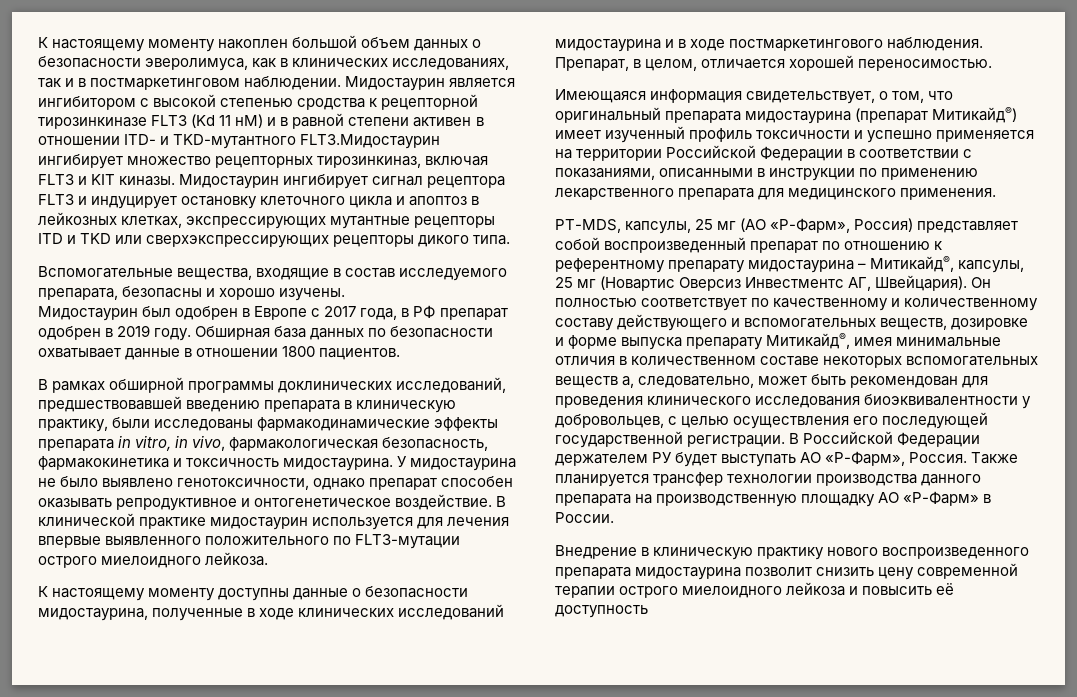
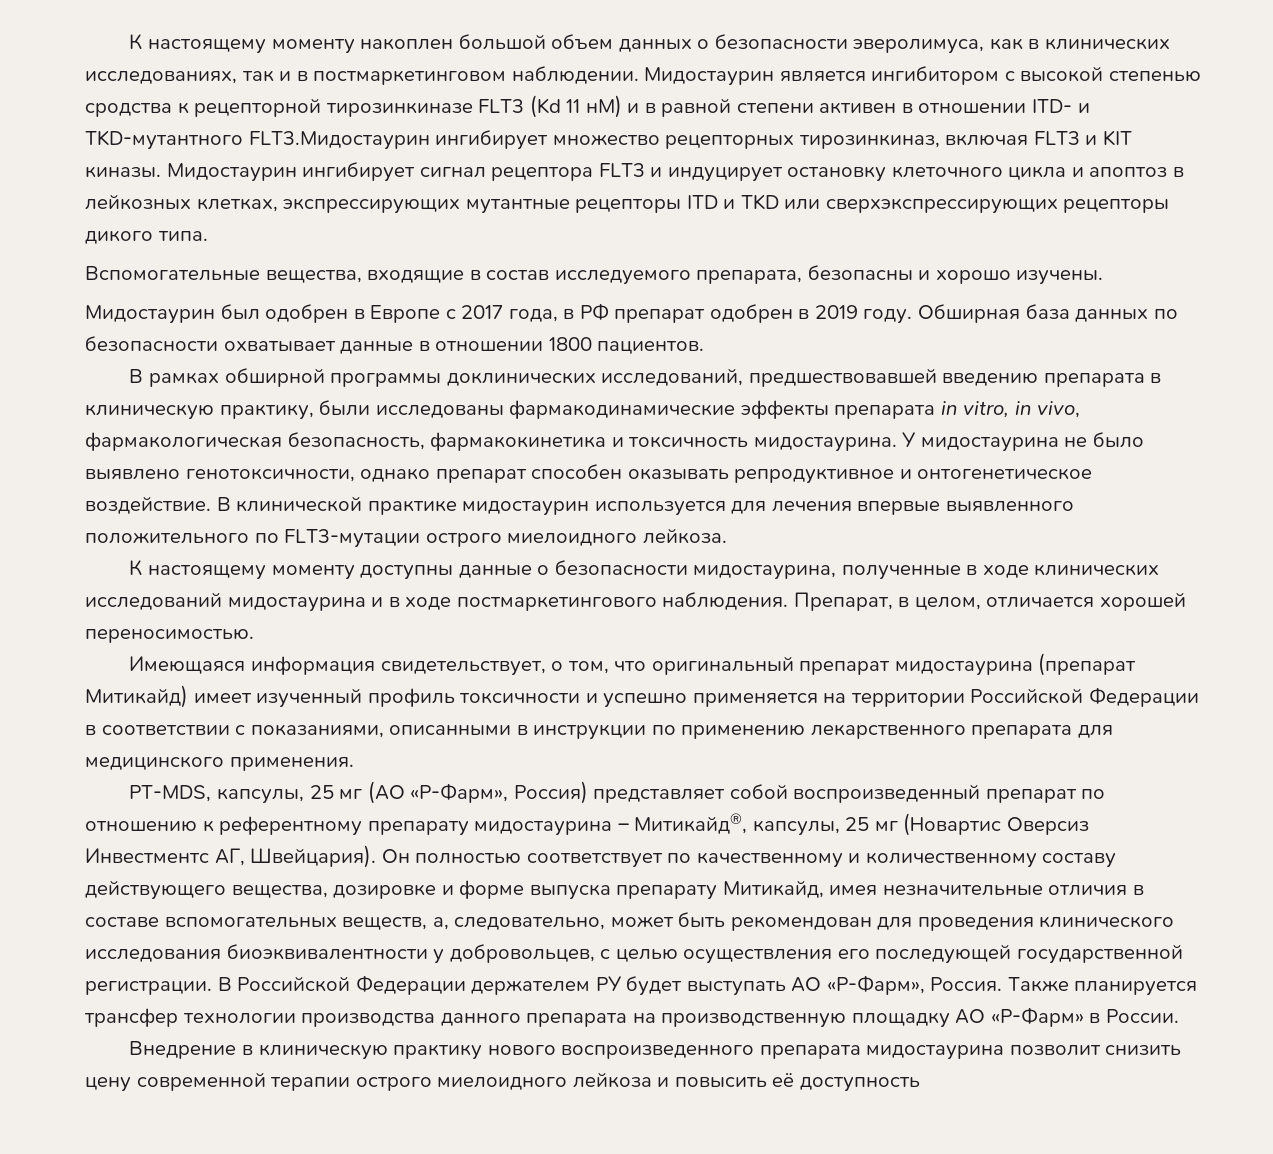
- Имеющаяся информация свидетельствует, о том, что оригинальный препарата мидостаурина (препарат Митикайд®) имеет изученный профиль токсичности и успешно применяется на территории Российской Федерации в соответствии с показаниями, описанными в инструкции по применению лекарственного препарата для медицинского применения.
+ Имеющаяся информация свидетельствует, о том, что оригинальный препарат мидостаурина (препарат Митикайд) имеет изученный профиль токсичности и успешно применяется на территории Российской Федерации в соответствии с показаниями, описанными в инструкции по применению лекарственного препарата для медицинского применения.
- Он полностью соответствует по качественному и количественному составу действующего и вспомогательных веществ, дозировке и форме выпуска препарату Митикайд®, имея минимальные отличия в количественном составе некоторых вспомогательных веществ а, следовательно, может быть рекомендован для проведения клинического исследования биоэквивалентности у добровольцев, с целью осуществления его последующей государственной регистрации.
+ Он полностью соответствует по качественному и количественному составу действующего вещества, дозировке и форме выпуска препарату Митикайд, имея незначительные отличия в составе вспомогательных веществ, а, следовательно, может быть рекомендован для проведения клинического исследования биоэквивалентности у добровольцев, с целью осуществления его последующей государственной регистрации.

